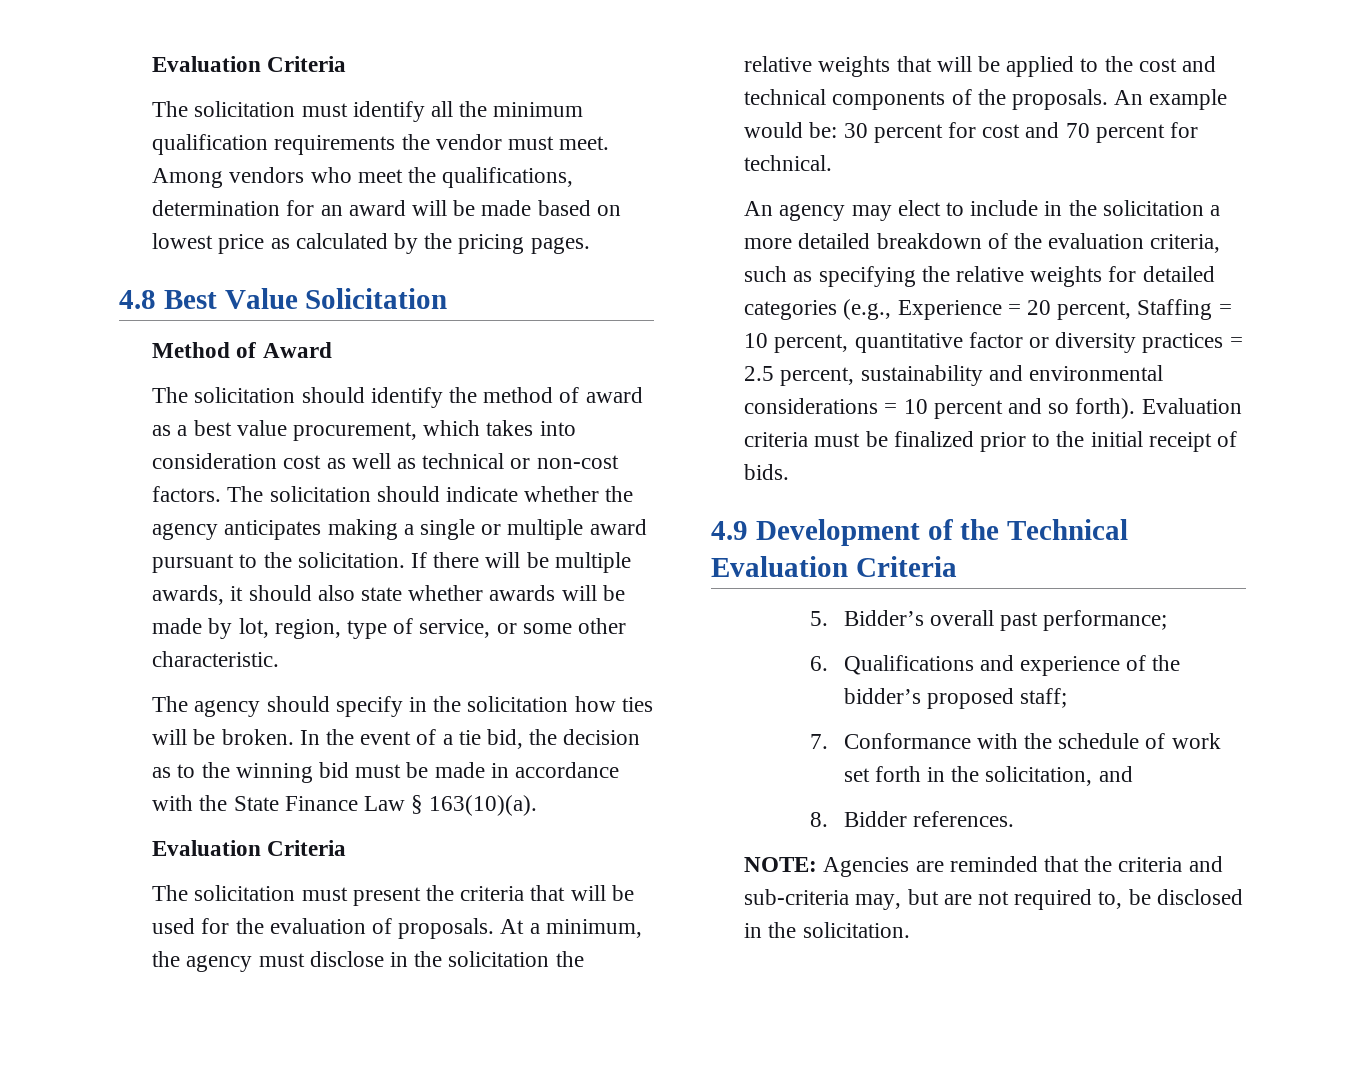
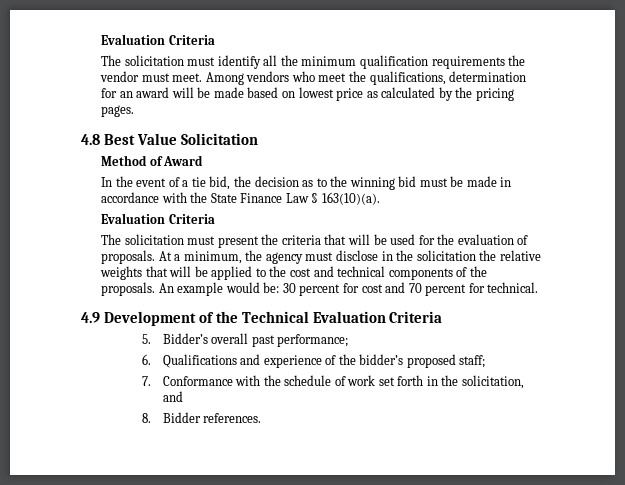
- The solicitation should identify the method of award as a best value procurement, which takes into consideration cost as well as technical or non-cost factors. The solicitation should indicate whether the agency anticipates making a single or multiple award pursuant to the solicitation. If there will be multiple awards, it should also state whether awards will be made by lot, region, type of service, or some other characteristic.
- The agency should specify in the solicitation how ties will be broken.
- An agency may elect to include in the solicitation a more detailed breakdown of the evaluation criteria, such as specifying the relative weights for detailed categories (e.g., Experience = 20 percent, Staffing = 10 percent, quantitative factor or diversity practices = 2.5 percent, sustainability and environmental considerations = 10 percent and so forth). Evaluation criteria must be finalized prior to the initial receipt of bids.
- NOTE: Agencies are reminded that the criteria and sub-criteria may, but are not required to, be disclosed in the solicitation.

